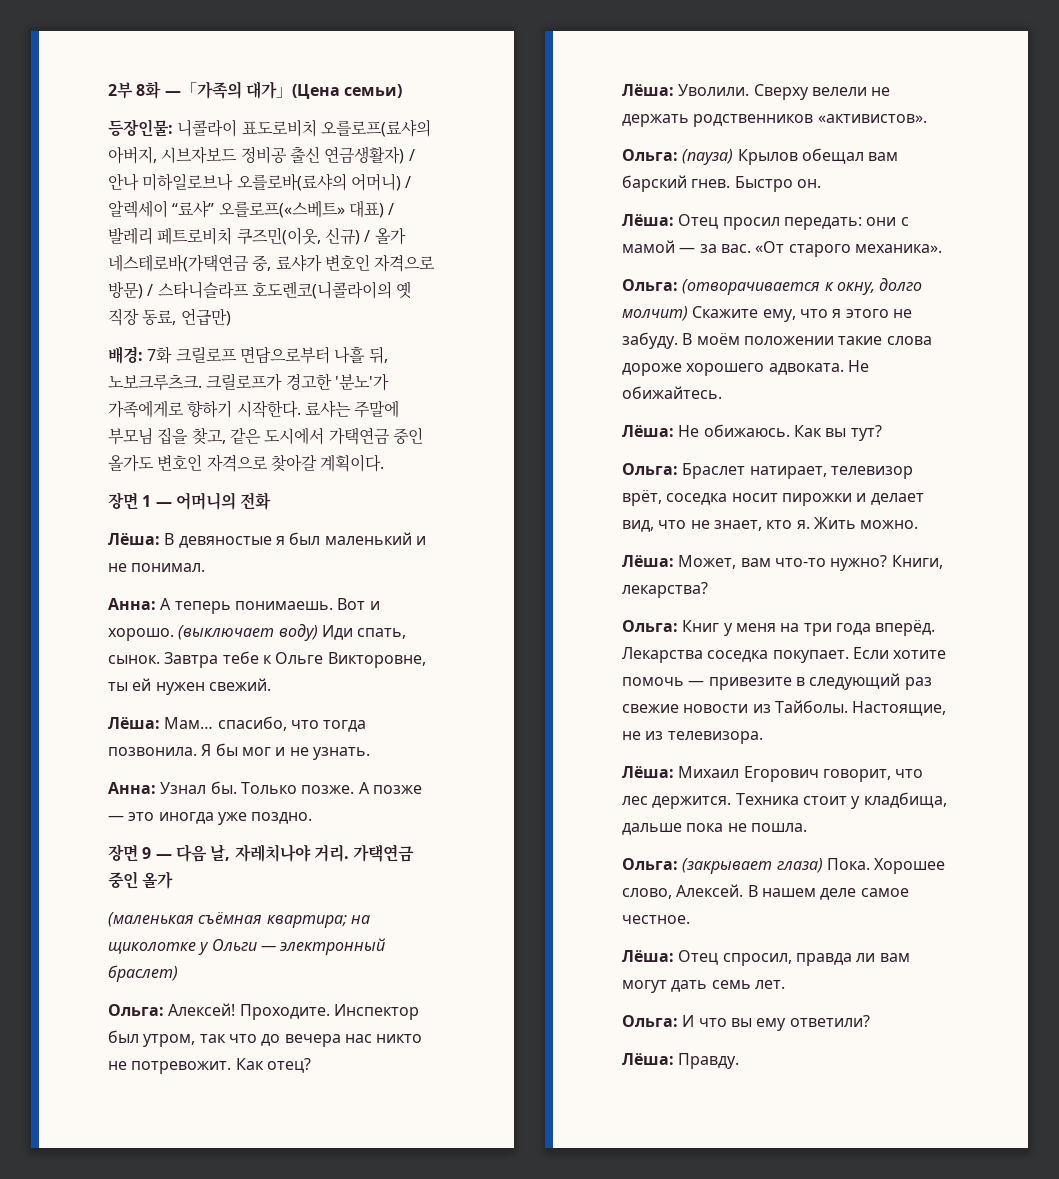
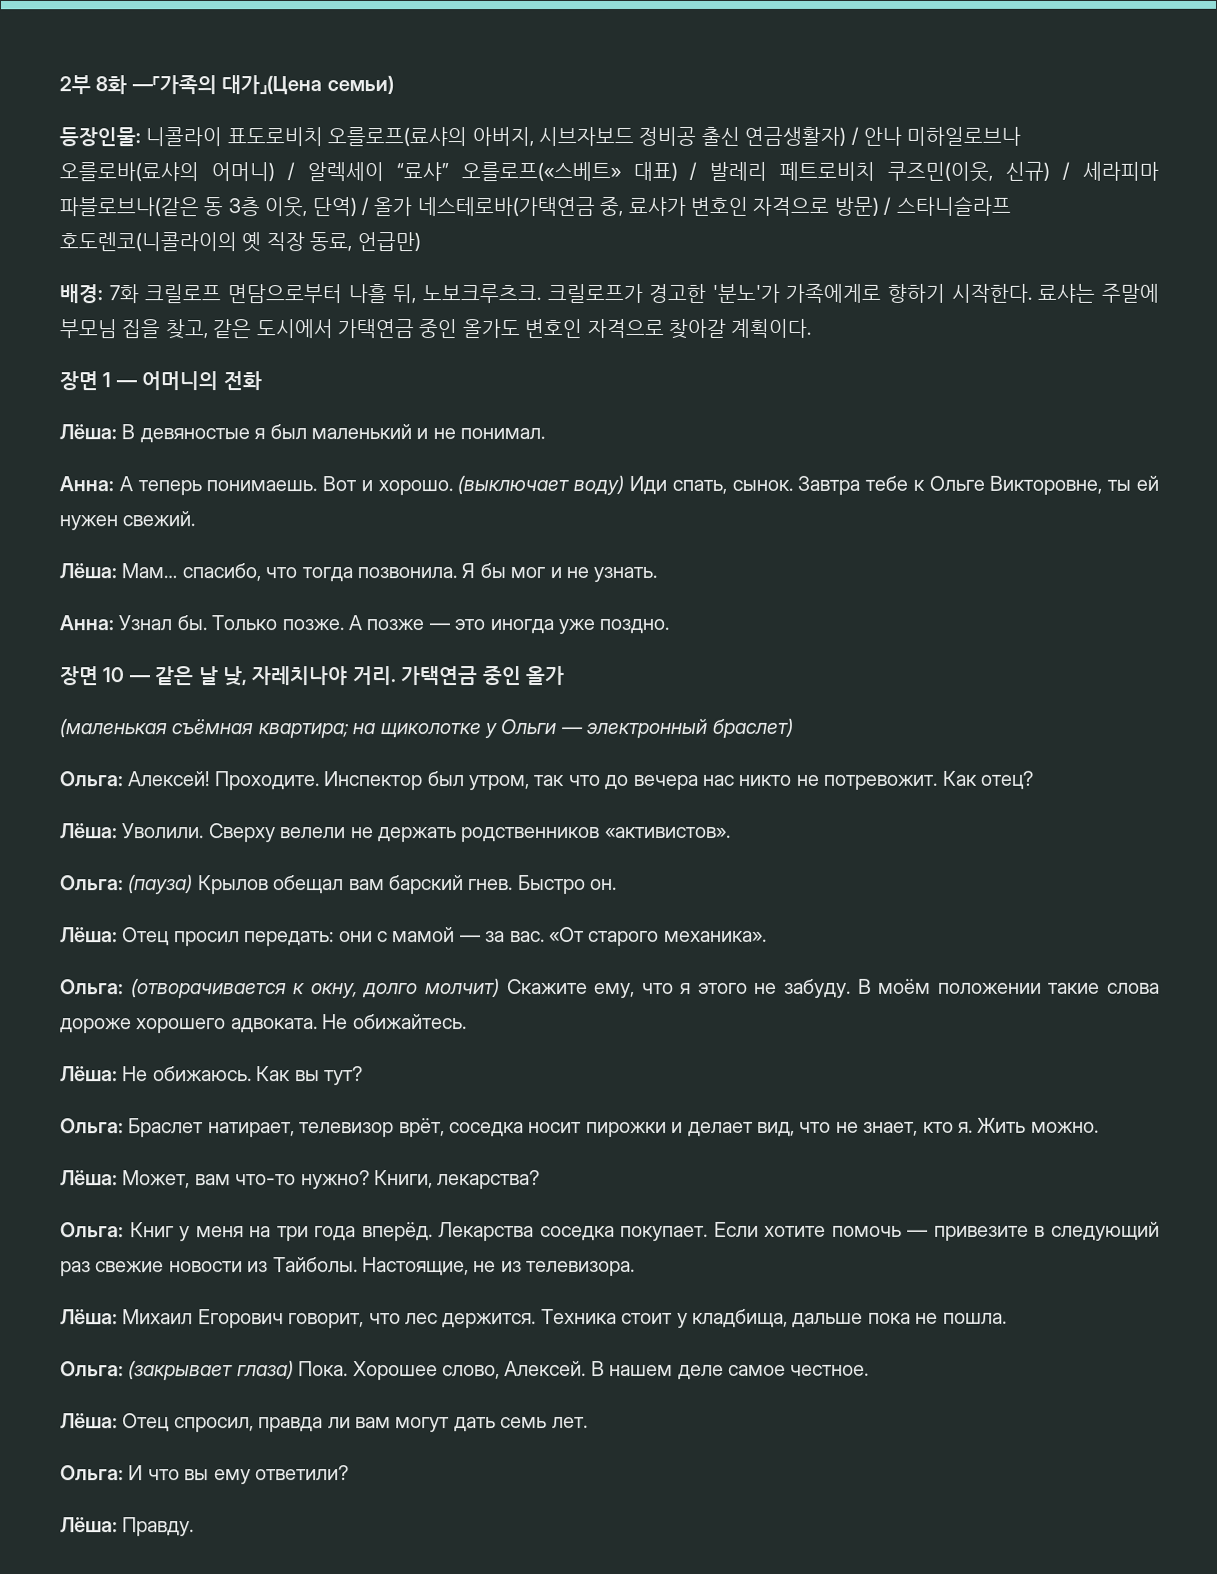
- 등장인물: 니콜라이 표도로비치 오를로프(료샤의 아버지, 시브자보드 정비공 출신 연금생활자) / 안나 미하일로브나 오를로바(료샤의 어머니) / 알렉세이 “료샤” 오를로프(«스베트» 대표) / 발레리 페트로비치 쿠즈민(이웃, 신규) / 올가 네스테로바(가택연금 중, 료샤가 변호인 자격으로 방문) / 스타니슬라프 호도렌코(니콜라이의 옛 직장 동료, 언급만)
+ 등장인물: 니콜라이 표도로비치 오를로프(료샤의 아버지, 시브자보드 정비공 출신 연금생활자) / 안나 미하일로브나 오를로바(료샤의 어머니) / 알렉세이 “료샤” 오를로프(«스베트» 대표) / 발레리 페트로비치 쿠즈민(이웃, 신규) / 세라피마 파블로브나(같은 동 3층 이웃, 단역) / 올가 네스테로바(가택연금 중, 료샤가 변호인 자격으로 방문) / 스타니슬라프 호도렌코(니콜라이의 옛 직장 동료, 언급만)
- 장면 9 — 다음 날, 자레치나야 거리.
+ 장면 10 — 같은 날 낮, 자레치나야 거리.

